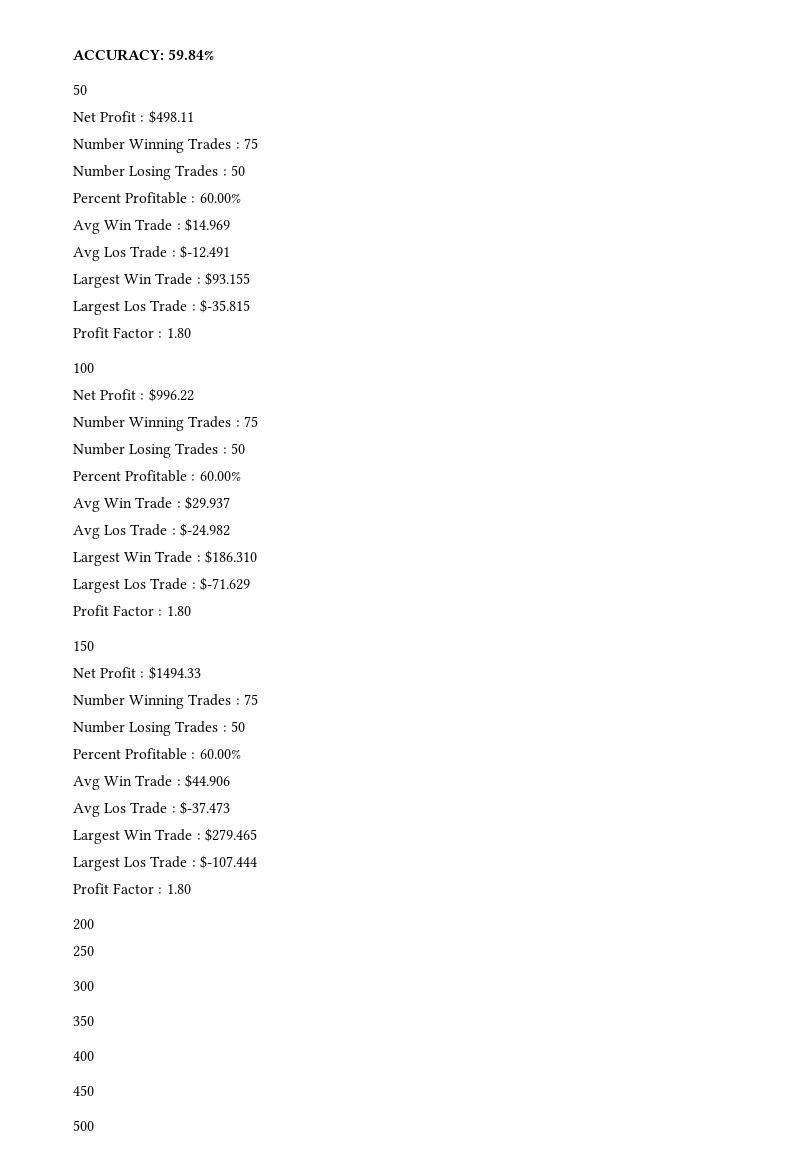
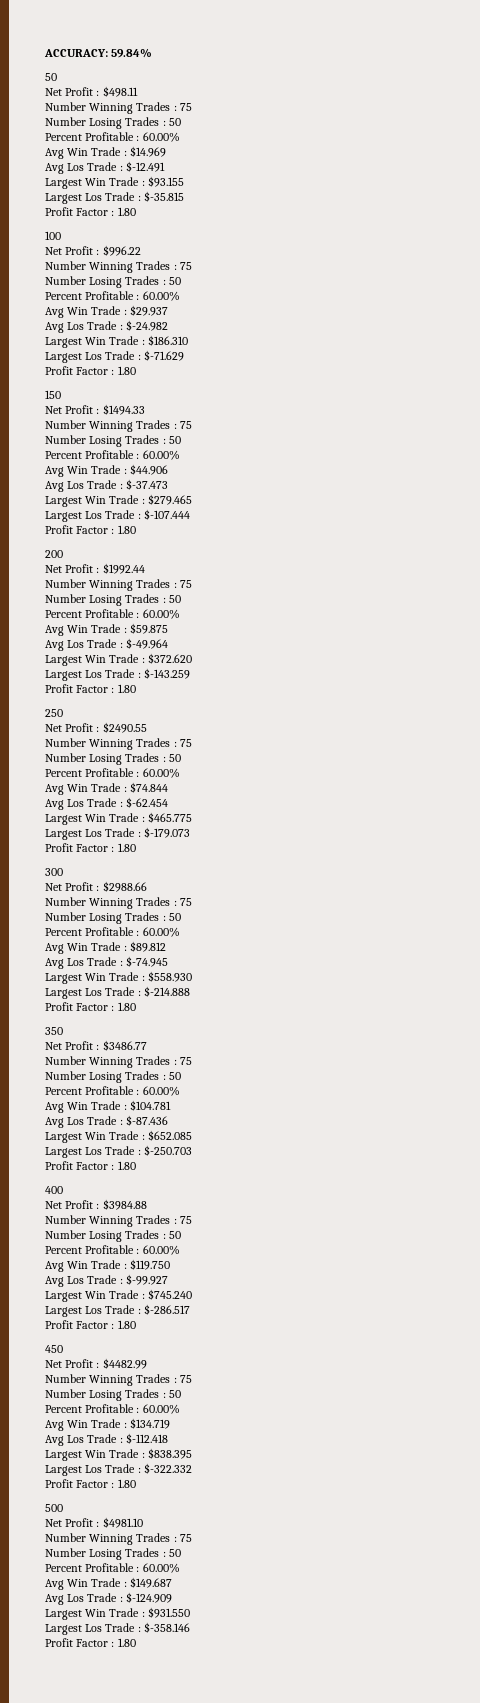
+ Net Profit : $1992.44
+ Number Winning Trades : 75
+ Number Losing Trades : 50
+ Percent Profitable : 60.00%
+ Avg Win Trade : $59.875
+ Avg Los Trade : $-49.964
+ Largest Win Trade : $372.620
+ Largest Los Trade : $-143.259
+ Profit Factor : 1.80
  250
+ Net Profit : $2490.55
+ Number Winning Trades : 75
+ Number Losing Trades : 50
+ Percent Profitable : 60.00%
+ Avg Win Trade : $74.844
+ Avg Los Trade : $-62.454
+ Largest Win Trade : $465.775
+ Largest Los Trade : $-179.073
+ Profit Factor : 1.80
  300
+ Net Profit : $2988.66
+ Number Winning Trades : 75
+ Number Losing Trades : 50
+ Percent Profitable : 60.00%
+ Avg Win Trade : $89.812
+ Avg Los Trade : $-74.945
+ Largest Win Trade : $558.930
+ Largest Los Trade : $-214.888
+ Profit Factor : 1.80
  350
+ Net Profit : $3486.77
+ Number Winning Trades : 75
+ Number Losing Trades : 50
+ Percent Profitable : 60.00%
+ Avg Win Trade : $104.781
+ Avg Los Trade : $-87.436
+ Largest Win Trade : $652.085
+ Largest Los Trade : $-250.703
+ Profit Factor : 1.80
  400
+ Net Profit : $3984.88
+ Number Winning Trades : 75
+ Number Losing Trades : 50
+ Percent Profitable : 60.00%
+ Avg Win Trade : $119.750
+ Avg Los Trade : $-99.927
+ Largest Win Trade : $745.240
+ Largest Los Trade : $-286.517
+ Profit Factor : 1.80
  450
+ Net Profit : $4482.99
+ Number Winning Trades : 75
+ Number Losing Trades : 50
+ Percent Profitable : 60.00%
+ Avg Win Trade : $134.719
+ Avg Los Trade : $-112.418
+ Largest Win Trade : $838.395
+ Largest Los Trade : $-322.332
+ Profit Factor : 1.80
  500
+ Net Profit : $4981.10
+ Number Winning Trades : 75
+ Number Losing Trades : 50
+ Percent Profitable : 60.00%
+ Avg Win Trade : $149.687
+ Avg Los Trade : $-124.909
+ Largest Win Trade : $931.550
+ Largest Los Trade : $-358.146
+ Profit Factor : 1.80

